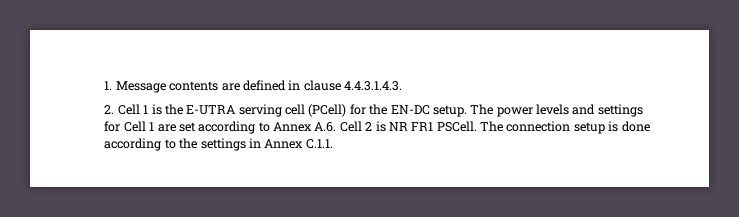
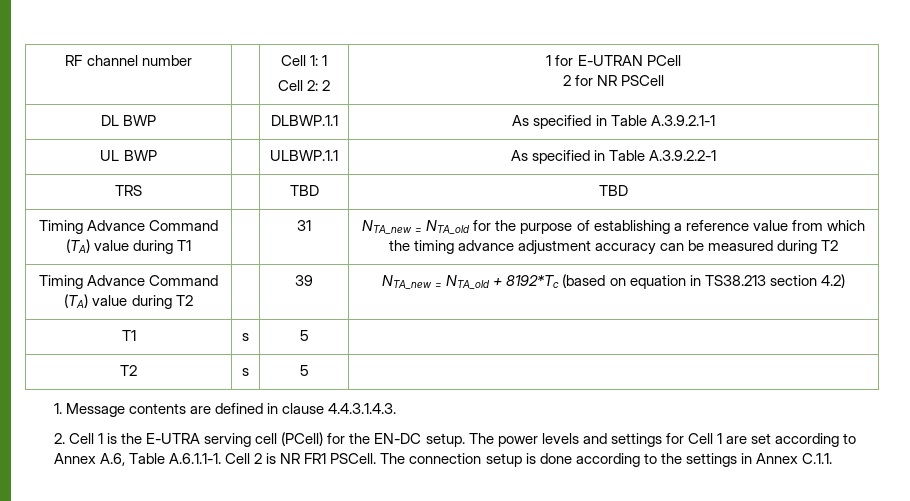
+ RF channel number | | Cell 1: 1
+ Cell 2: 2 | 1 for E-UTRAN PCell
+ 2 for NR PSCell
+ DL BWP | | DLBWP.1.1 | As specified in Table A.3.9.2.1-1
+ UL BWP | | ULBWP.1.1 | As specified in Table A.3.9.2.2-1
+ TRS | | TBD | TBD
+ Timing Advance Command (TA) value during T1 | | 31 | NTA_new = NTA_old for the purpose of establishing a reference value from which the timing advance adjustment accuracy can be measured during T2
+ Timing Advance Command (TA) value during T2 | | 39 | NTA_new = NTA_old + 8192*Tc (based on equation in TS38.213 section 4.2)
+ T1 | s | 5 |
+ T2 | s | 5 |
- The power levels and settings for Cell 1 are set according to Annex A.6. Cell 2 is NR FR1 PSCell.
+ The power levels and settings for Cell 1 are set according to Annex A.6, Table A.6.1.1-1. Cell 2 is NR FR1 PSCell.

